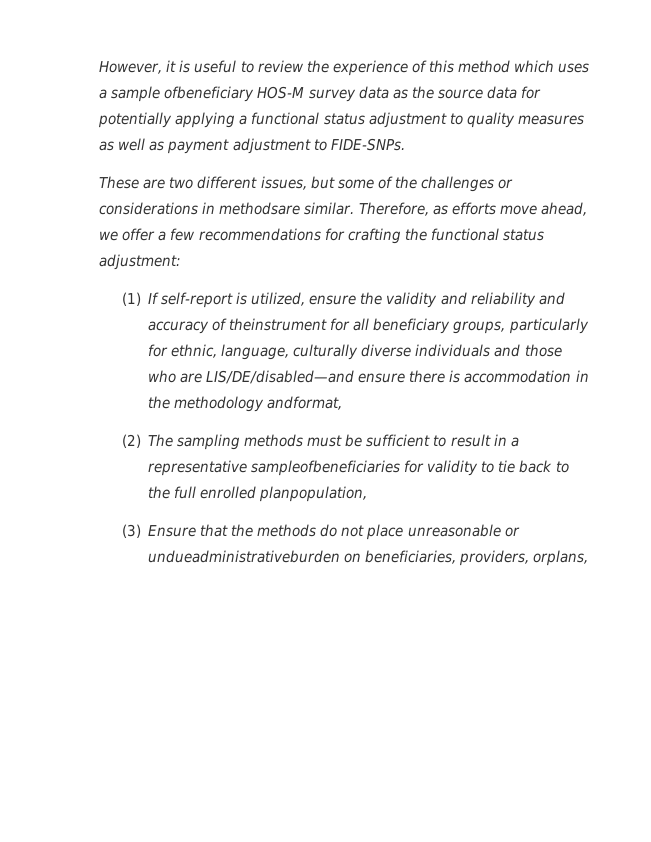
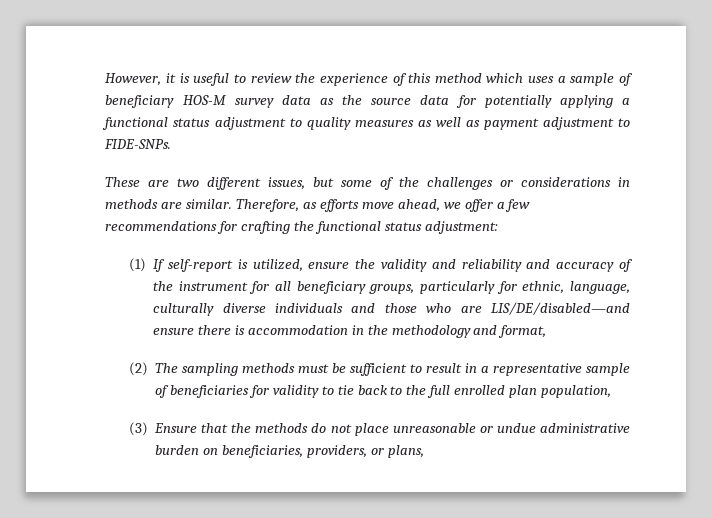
- However, it is useful to review the experience of this method which uses a sample ofbeneficiary HOS-M survey data as the source data for potentially applying a functional status adjustment to quality measures as well as payment adjustment to FIDE-SNPs.
+ However, it is useful to review the experience of this method which uses a sample of beneficiary HOS-M survey data as the source data for potentially applying a functional status adjustment to quality measures as well as payment adjustment to FIDE-SNPs.
- These are two different issues, but some of the challenges or considerations in methodsare similar.
+ These are two different issues, but some of the challenges or considerations in methods are similar.
- (1) If self-report is utilized, ensure the validity and reliability and accuracy of theinstrument for all beneficiary groups, particularly for ethnic, language, culturally diverse individuals and those who are LIS/DE/disabled—and ensure there is accommodation in the methodology andformat,
+ (1) If self-report is utilized, ensure the validity and reliability and accuracy of the instrument for all beneficiary groups, particularly for ethnic, language, culturally diverse individuals and those who are LIS/DE/disabled—and ensure there is accommodation in the methodology and format,
- (2) The sampling methods must be sufficient to result in a representative sampleofbeneficiaries for validity to tie back to the full enrolled planpopulation,
+ (2) The sampling methods must be sufficient to result in a representative sample of beneficiaries for validity to tie back to the full enrolled plan population,
- (3) Ensure that the methods do not place unreasonable or undueadministrativeburden on beneficiaries, providers, orplans,
+ (3) Ensure that the methods do not place unreasonable or undue administrative burden on beneficiaries, providers, or plans,

